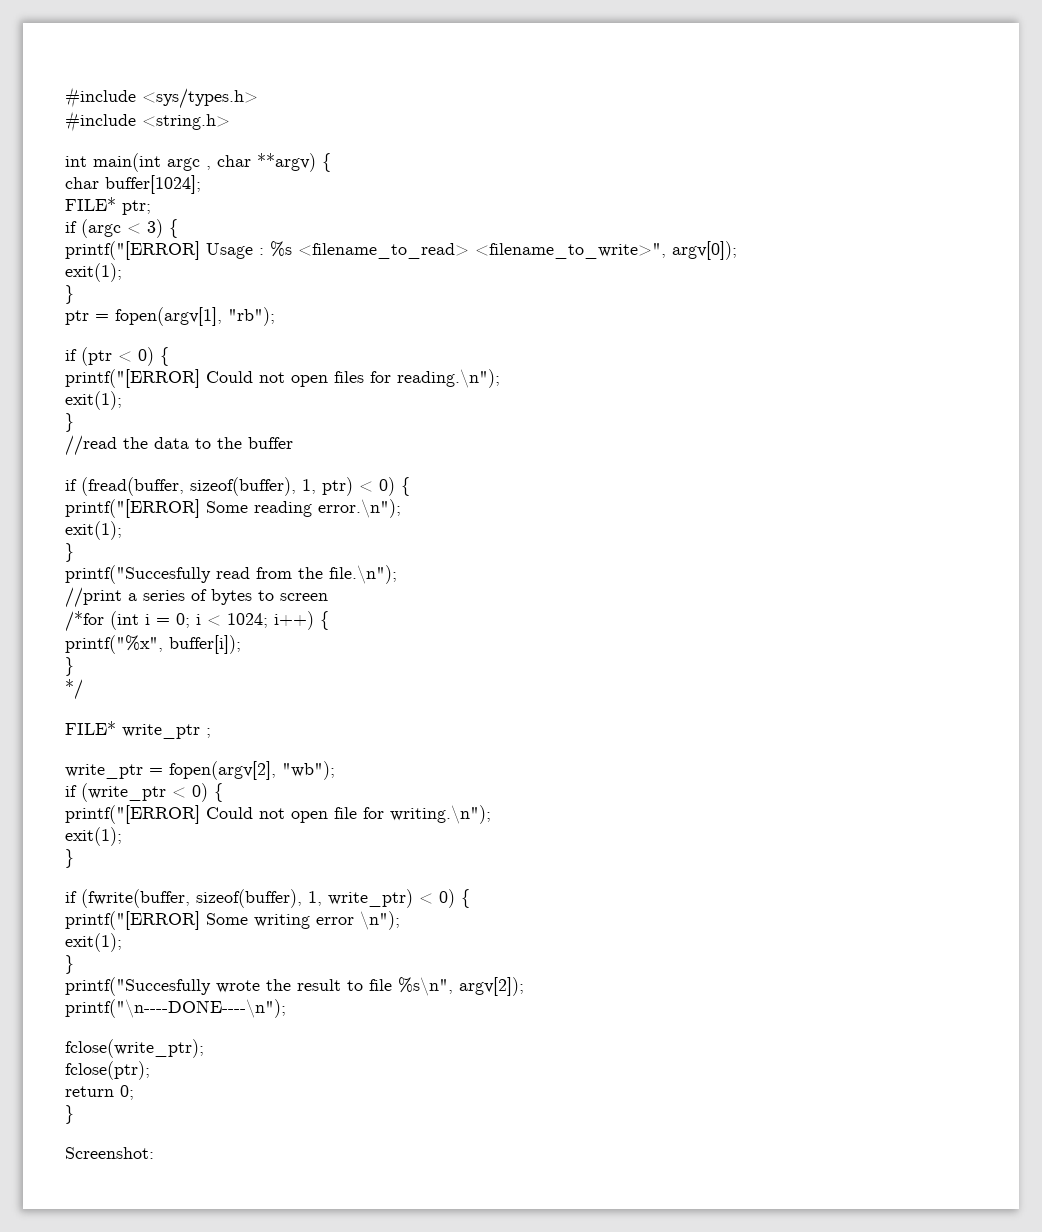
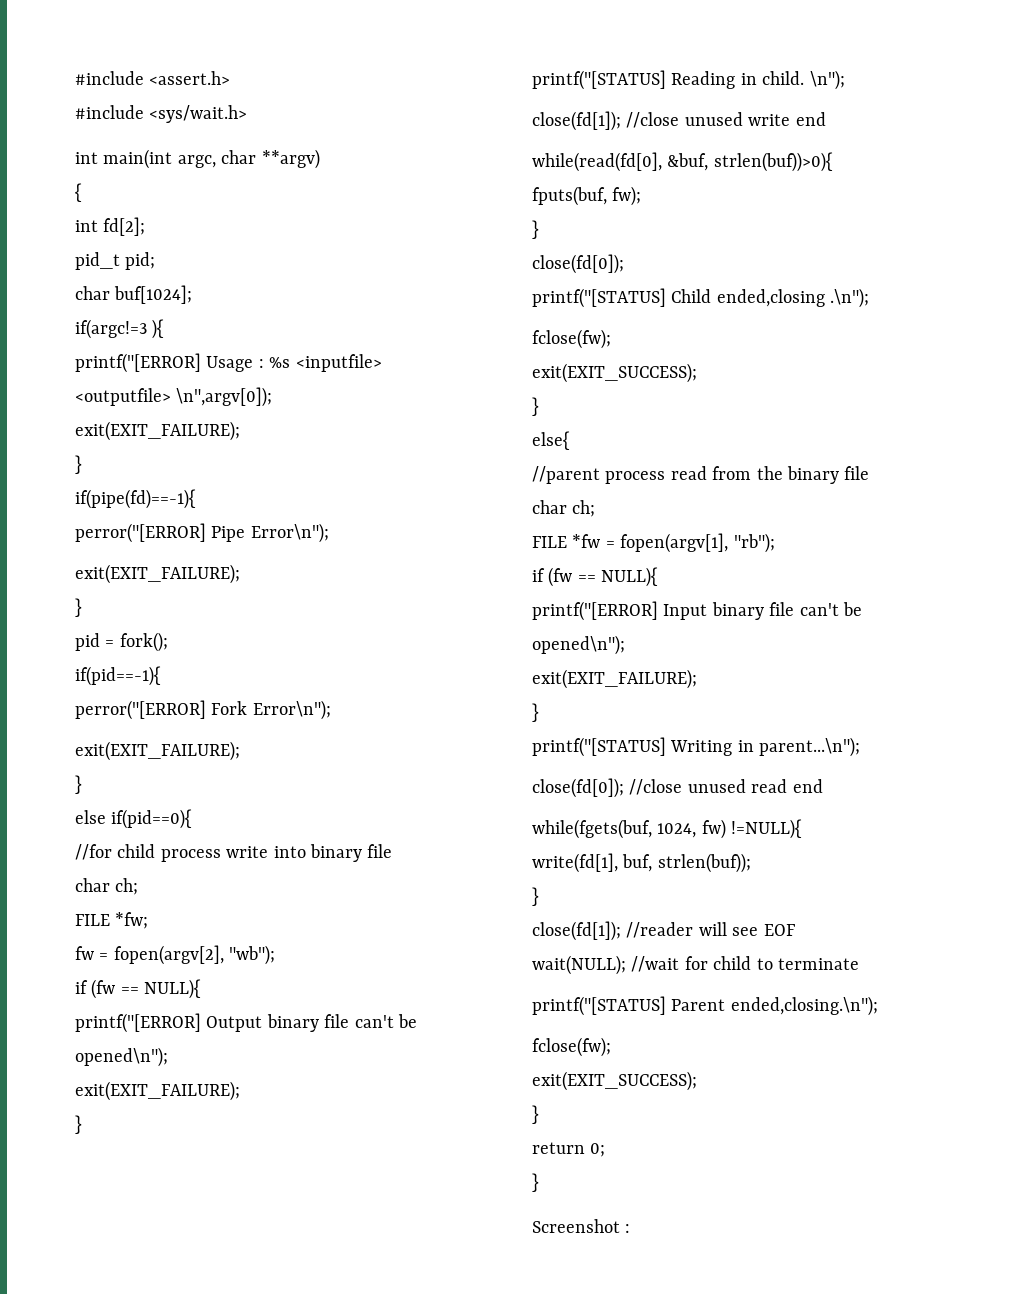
- #include <sys/types.h>
- #include <string.h>
+ #include <assert.h>
+ #include <sys/wait.h>
- int main(int argc , char **argv) {
- char buffer[1024];
- FILE* ptr;
- if (argc < 3) {
- printf("[ERROR] Usage : %s <filename_to_read> <filename_to_write>", argv[0]);
- exit(1);
+ int main(int argc, char **argv)
+ {
+ int fd[2];
+ pid_t pid;
+ char buf[1024];
+ if(argc!=3 ){
+ printf("[ERROR] Usage : %s <inputfile> <outputfile> \n",argv[0]);
+ exit(EXIT_FAILURE);
  }
- ptr = fopen(argv[1], "rb");
- if (ptr < 0) {
- printf("[ERROR] Could not open files for reading.\n");
- exit(1);
+ if(pipe(fd)==-1){
+ perror("[ERROR] Pipe Error\n");
+ exit(EXIT_FAILURE);
  }
- //read the data to the buffer
- if (fread(buffer, sizeof(buffer), 1, ptr) < 0) {
- printf("[ERROR] Some reading error.\n");
- exit(1);
+ pid = fork();
+ if(pid==-1){
+ perror("[ERROR] Fork Error\n");
+ exit(EXIT_FAILURE);
  }
- printf("Succesfully read from the file.\n");
- //print a series of bytes to screen
- /*for (int i = 0; i < 1024; i++) {
- printf("%x", buffer[i]);
+ else if(pid==0){
+ //for child process write into binary file
+ char ch;
+ FILE *fw;
+ fw = fopen(argv[2], "wb");
+ if (fw == NULL){
+ printf("[ERROR] Output binary file can't be opened\n");
+ exit(EXIT_FAILURE);
  }
- */
- FILE* write_ptr ;
- write_ptr = fopen(argv[2], "wb");
- if (write_ptr < 0) {
- printf("[ERROR] Could not open file for writing.\n");
- exit(1);
+ printf("[STATUS] Reading in child. \n");
+ close(fd[1]); //close unused write end
+ while(read(fd[0], &buf, strlen(buf))>0){
+ fputs(buf, fw);
  }
- if (fwrite(buffer, sizeof(buffer), 1, write_ptr) < 0) {
- printf("[ERROR] Some writing error \n");
- exit(1);
+ close(fd[0]);
+ printf("[STATUS] Child ended,closing .\n");
+ fclose(fw);
+ exit(EXIT_SUCCESS);
  }
- printf("Succesfully wrote the result to file %s\n", argv[2]);
- printf("\n----DONE----\n");
- fclose(write_ptr);
- fclose(ptr);
+ else{
+ //parent process read from the binary file
+ char ch;
+ FILE *fw = fopen(argv[1], "rb");
+ if (fw == NULL){
+ printf("[ERROR] Input binary file can't be opened\n");
+ exit(EXIT_FAILURE);
+ }
+ printf("[STATUS] Writing in parent...\n");
+ close(fd[0]); //close unused read end
+ while(fgets(buf, 1024, fw) !=NULL){
+ write(fd[1], buf, strlen(buf));
+ }
+ close(fd[1]); //reader will see EOF
+ wait(NULL); //wait for child to terminate
+ printf("[STATUS] Parent ended,closing.\n");
+ fclose(fw);
+ exit(EXIT_SUCCESS);
+ }
- Screenshot:
+ Screenshot :

